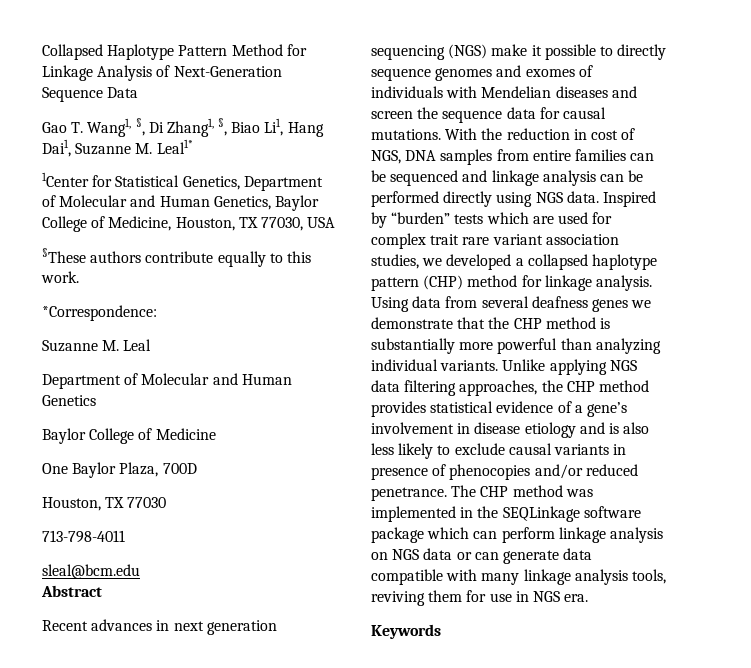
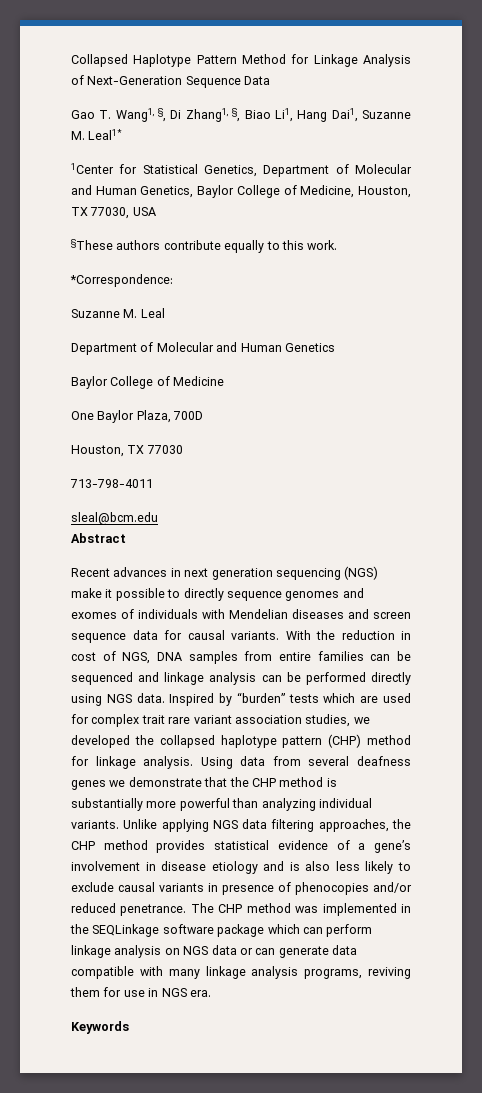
- Recent advances in next generation sequencing (NGS) make it possible to directly sequence genomes and exomes of individuals with Mendelian diseases and screen the sequence data for causal mutations.
+ Recent advances in next generation sequencing (NGS) make it possible to directly sequence genomes and exomes of individuals with Mendelian diseases and screen sequence data for causal variants.
- Inspired by “burden” tests which are used for complex trait rare variant association studies, we developed a collapsed haplotype pattern (CHP) method for linkage analysis.
+ Inspired by “burden” tests which are used for complex trait rare variant association studies, we developed the collapsed haplotype pattern (CHP) method for linkage analysis.
- The CHP method was implemented in the SEQLinkage software package which can perform linkage analysis on NGS data or can generate data compatible with many linkage analysis tools, reviving them for use in NGS era.
+ The CHP method was implemented in the SEQLinkage software package which can perform linkage analysis on NGS data or can generate data compatible with many linkage analysis programs, reviving them for use in NGS era.

